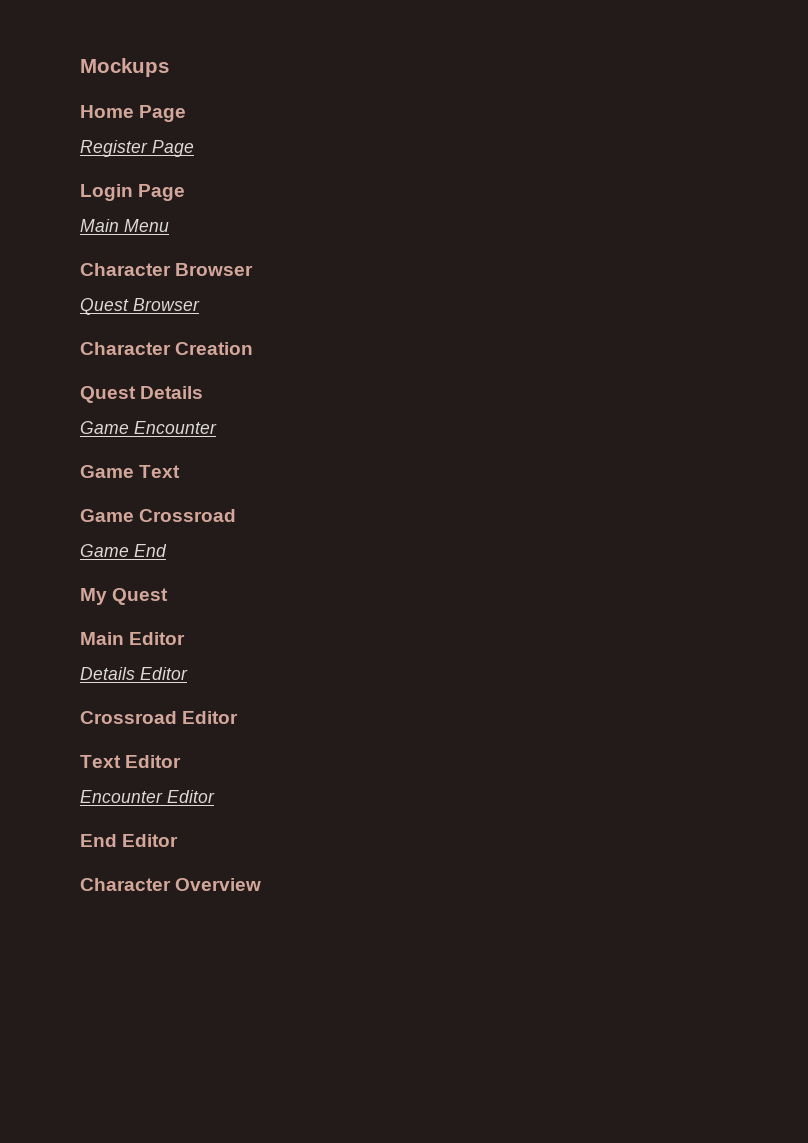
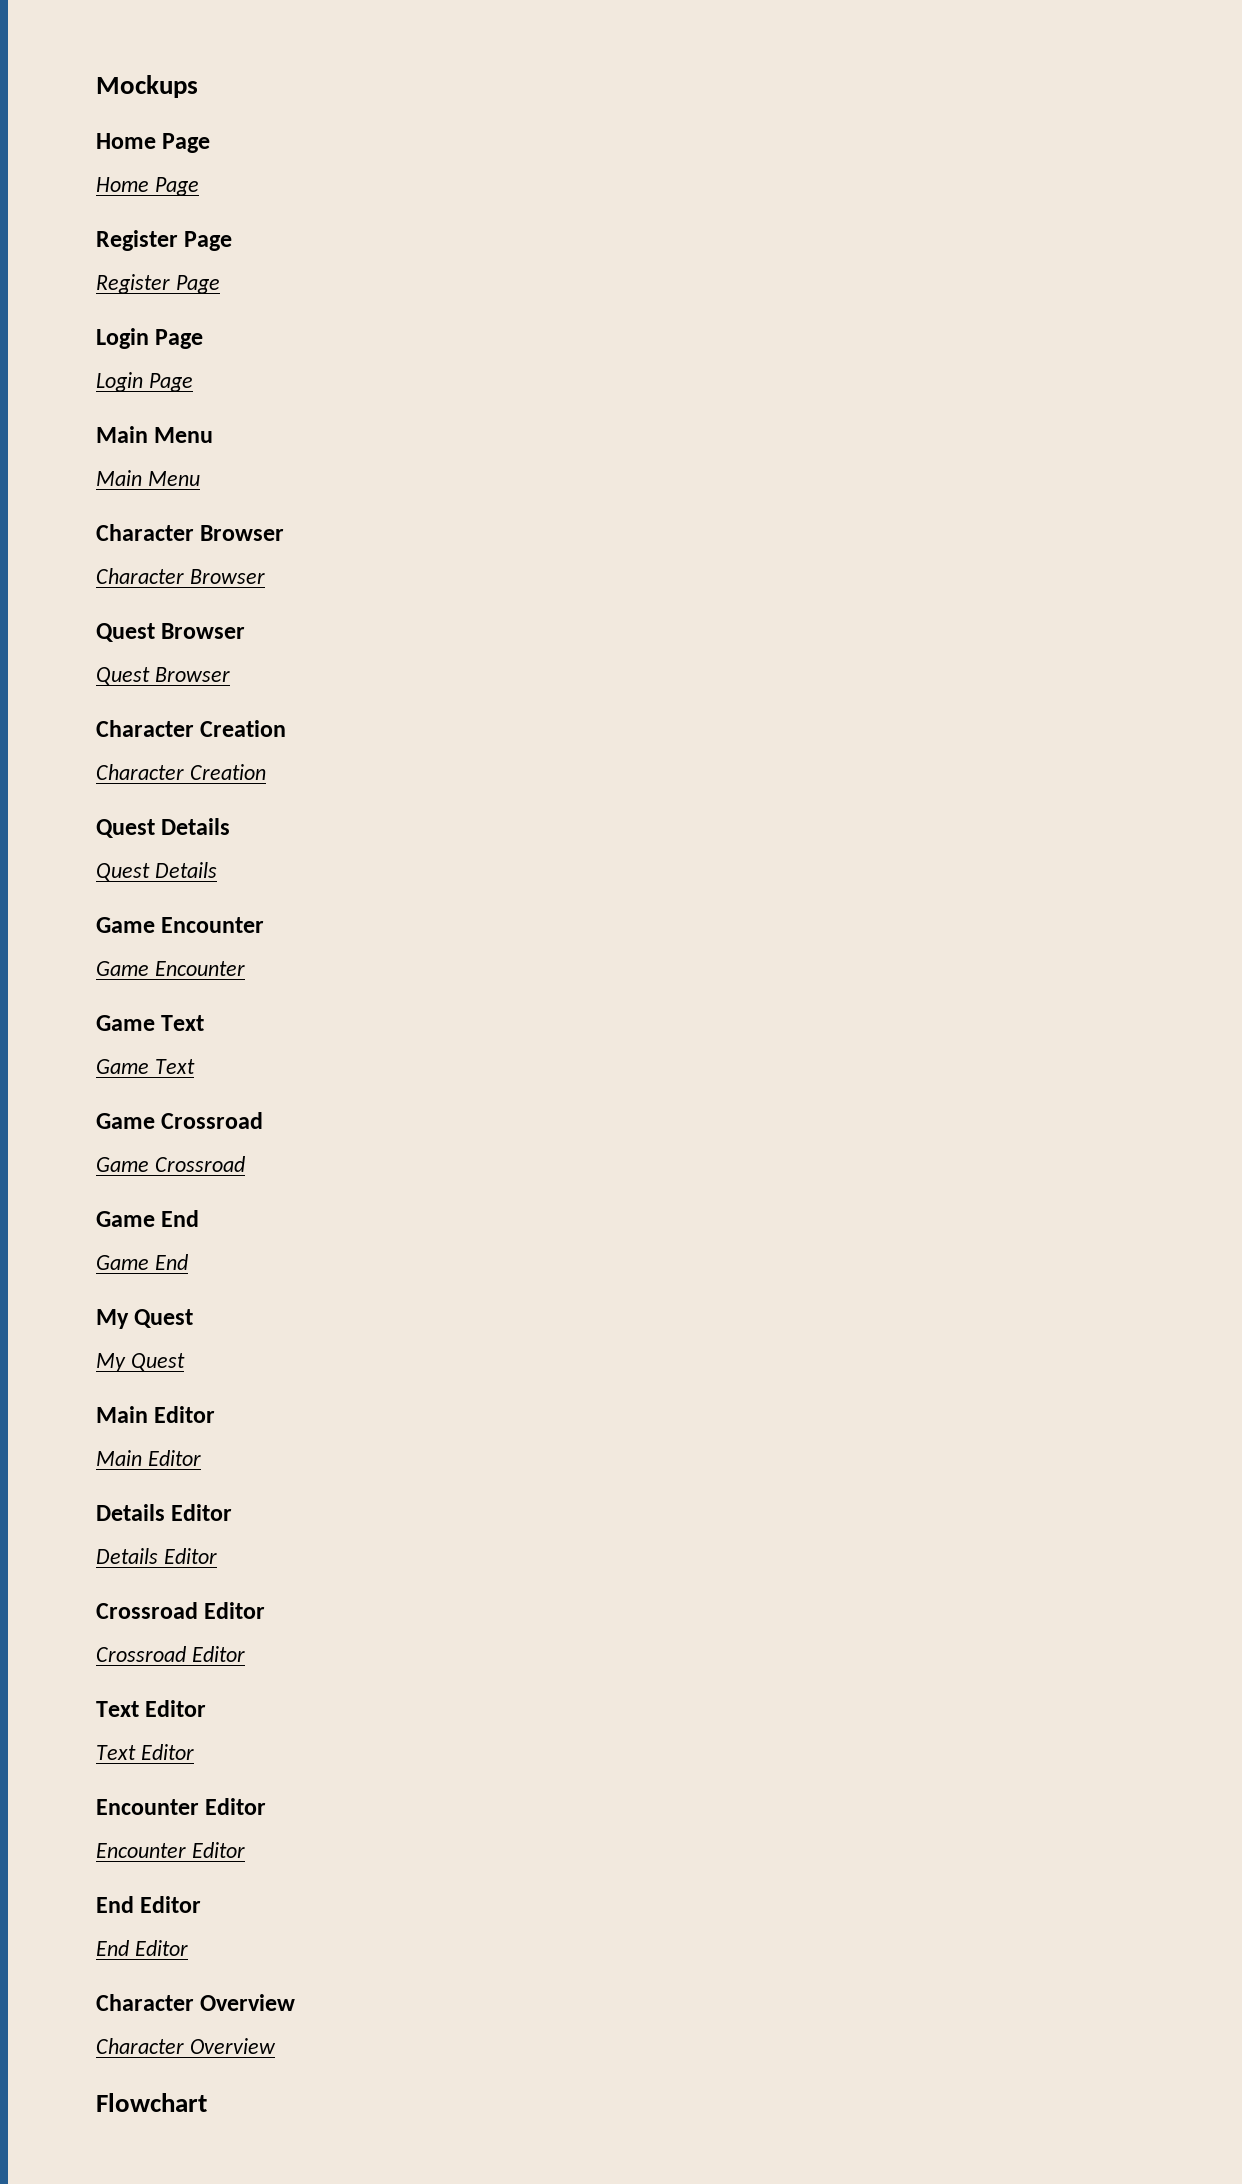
  Mockups
  Home Page
+ Home Page
+ Register Page
  Register Page
  Login Page
+ Login Page
+ Main Menu
  Main Menu
  Character Browser
+ Character Browser
+ Quest Browser
  Quest Browser
  Character Creation
+ Character Creation
  Quest Details
+ Quest Details
+ Game Encounter
  Game Encounter
  Game Text
+ Game Text
  Game Crossroad
+ Game Crossroad
+ Game End
  Game End
  My Quest
+ My Quest
  Main Editor
+ Main Editor
+ Details Editor
  Details Editor
  Crossroad Editor
+ Crossroad Editor
  Text Editor
+ Text Editor
+ Encounter Editor
  Encounter Editor
  End Editor
+ End Editor
  Character Overview
+ Character Overview
+ Flowchart

